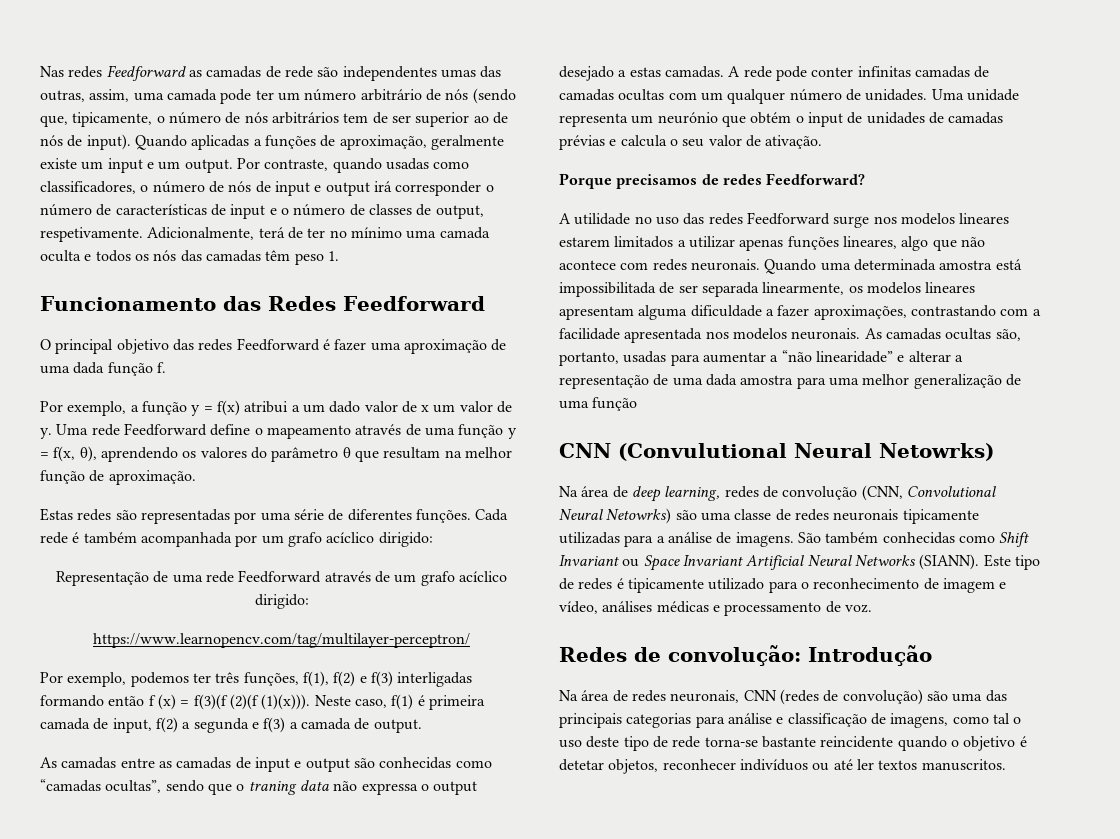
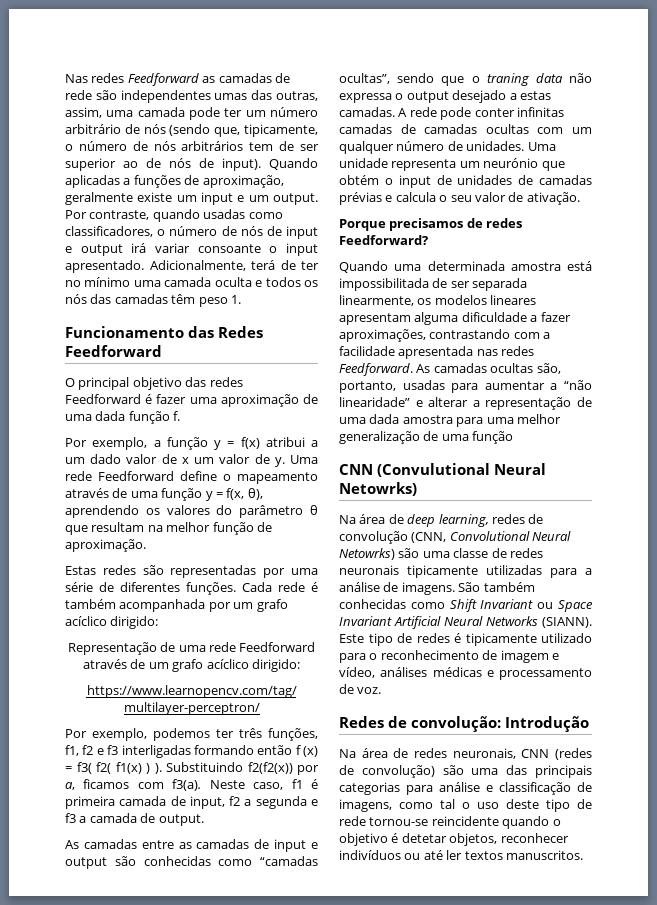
- Por contraste, quando usadas como classificadores, o número de nós de input e output irá corresponder o número de características de input e o número de classes de output, respetivamente.
+ Por contraste, quando usadas como classificadores, o número de nós de input e output irá variar consoante o input apresentado.
- Por exemplo, podemos ter três funções, f(1), f(2) e f(3) interligadas formando então f (x) = f(3)(f (2)(f (1)(x))).
+ Por exemplo, podemos ter três funções, f1, f2 e f3 interligadas formando então f (x) = f3( f2( f1(x) ) ). Substituindo f2(f2(x)) por a, ficamos com f3(a).
- Neste caso, f(1) é primeira camada de input, f(2) a segunda e f(3) a camada de output.
+ Neste caso, f1 é primeira camada de input, f2 a segunda e f3 a camada de output.
- A utilidade no uso das redes Feedforward surge nos modelos lineares estarem limitados a utilizar apenas funções lineares, algo que não acontece com redes neuronais. Quando uma determinada amostra está impossibilitada de ser separada linearmente, os modelos lineares apresentam alguma dificuldade a fazer aproximações, contrastando com a facilidade apresentada nos modelos neuronais.
+ Quando uma determinada amostra está impossibilitada de ser separada linearmente, os modelos lineares apresentam alguma dificuldade a fazer aproximações, contrastando com a facilidade apresentada nas redes Feedforward.
- Na área de redes neuronais, CNN (redes de convolução) são uma das principais categorias para análise e classificação de imagens, como tal o uso deste tipo de rede torna-se bastante reincidente quando o objetivo é detetar objetos, reconhecer indivíduos ou até ler textos manuscritos.
+ Na área de redes neuronais, CNN (redes de convolução) são uma das principais categorias para análise e classificação de imagens, como tal o uso deste tipo de rede tornou-se reincidente quando o objetivo é detetar objetos, reconhecer indivíduos ou até ler textos manuscritos.

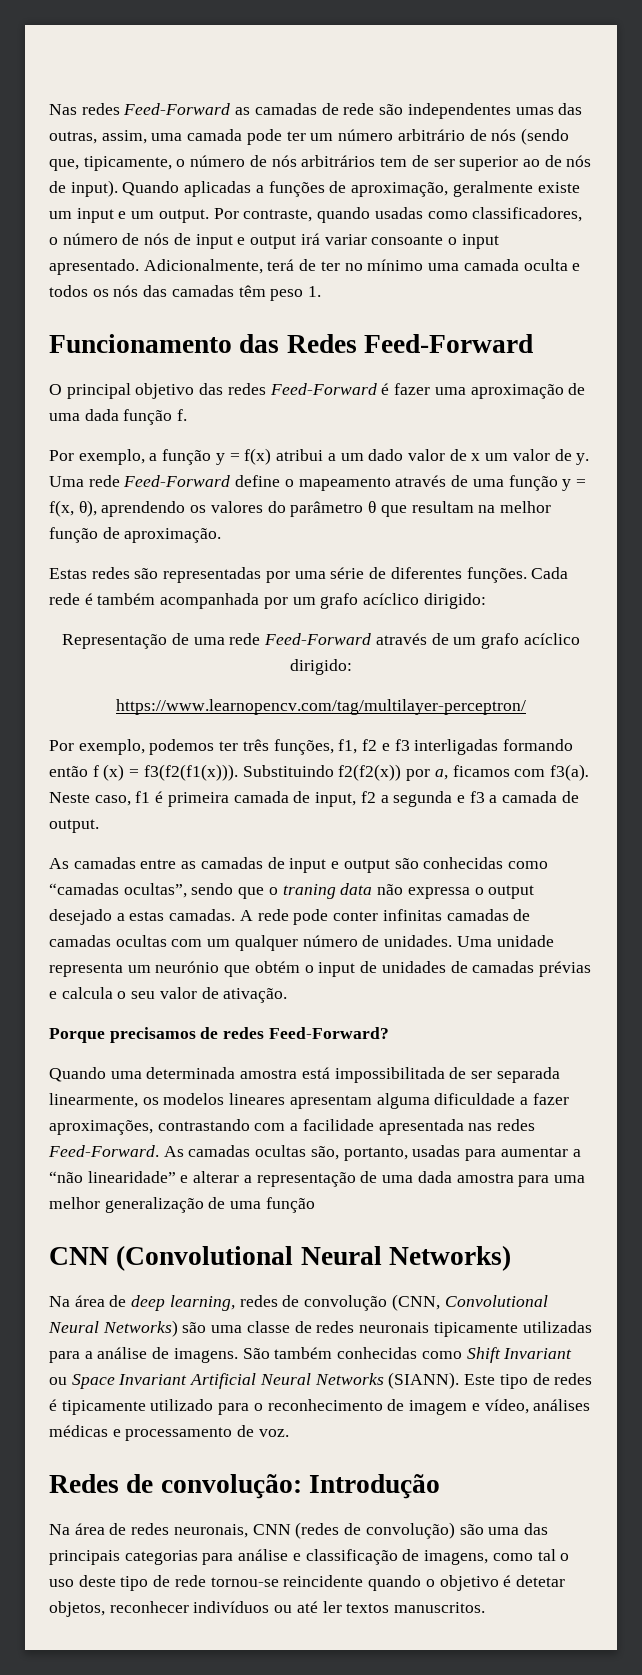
- Nas redes Feedforward as camadas de rede são independentes umas das outras, assim, uma camada pode ter um número arbitrário de nós (sendo que, tipicamente, o número de nós arbitrários tem de ser superior ao de nós de input).
+ Nas redes Feed-Forward as camadas de rede são independentes umas das outras, assim, uma camada pode ter um número arbitrário de nós (sendo que, tipicamente, o número de nós arbitrários tem de ser superior ao de nós de input).
- Funcionamento das Redes Feedforward
+ Funcionamento das Redes Feed-Forward
- O principal objetivo das redes Feedforward é fazer uma aproximação de uma dada função f.
+ O principal objetivo das redes Feed-Forward é fazer uma aproximação de uma dada função f.
- Uma rede Feedforward define o mapeamento através de uma função y = f(x, θ), aprendendo os valores do parâmetro θ que resultam na melhor função de aproximação.
+ Uma rede Feed-Forward define o mapeamento através de uma função y = f(x, θ), aprendendo os valores do parâmetro θ que resultam na melhor função de aproximação.
- Representação de uma rede Feedforward através de um grafo acíclico dirigido:
+ Representação de uma rede Feed-Forward através de um grafo acíclico dirigido:
- Por exemplo, podemos ter três funções, f1, f2 e f3 interligadas formando então f (x) = f3( f2( f1(x) ) ).
+ Por exemplo, podemos ter três funções, f1, f2 e f3 interligadas formando então f (x) = f3(f2(f1(x))).
- Porque precisamos de redes Feedforward?
+ Porque precisamos de redes Feed-Forward?
- Quando uma determinada amostra está impossibilitada de ser separada linearmente, os modelos lineares apresentam alguma dificuldade a fazer aproximações, contrastando com a facilidade apresentada nas redes Feedforward.
+ Quando uma determinada amostra está impossibilitada de ser separada linearmente, os modelos lineares apresentam alguma dificuldade a fazer aproximações, contrastando com a facilidade apresentada nas redes Feed-Forward.
- CNN (Convulutional Neural Netowrks)
+ CNN (Convolutional Neural Networks)
- Na área de deep learning, redes de convolução (CNN, Convolutional Neural Netowrks) são uma classe de redes neuronais tipicamente utilizadas para a análise de imagens.
+ Na área de deep learning, redes de convolução (CNN, Convolutional Neural Networks) são uma classe de redes neuronais tipicamente utilizadas para a análise de imagens.

